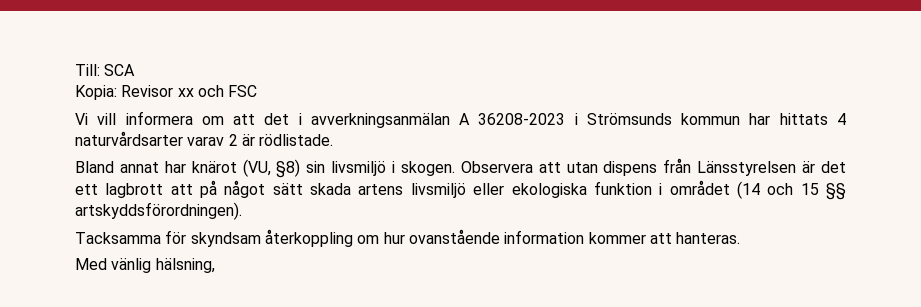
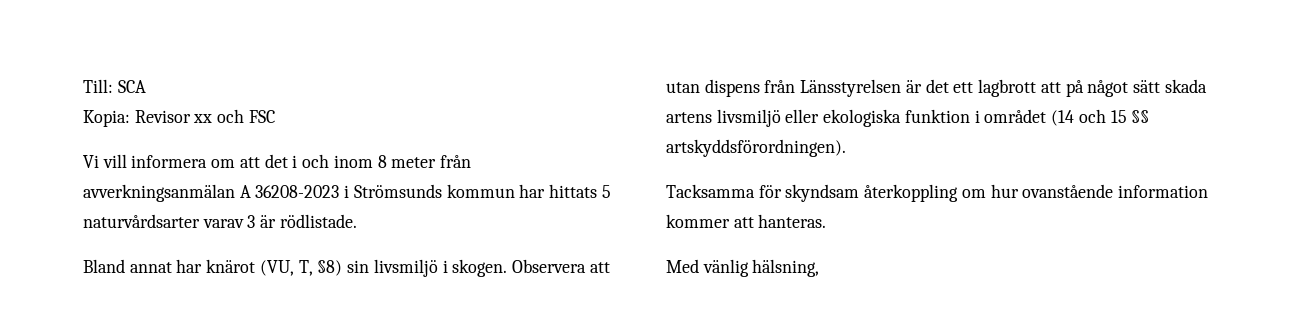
- Vi vill informera om att det i avverkningsanmälan A 36208-2023 i Strömsunds kommun har hittats 4 naturvårdsarter varav 2 är rödlistade.
+ Vi vill informera om att det i och inom 8 meter från avverkningsanmälan A 36208-2023 i Strömsunds kommun har hittats 5 naturvårdsarter varav 3 är rödlistade.
- Bland annat har knärot (VU, §8) sin livsmiljö i skogen.
+ Bland annat har knärot (VU, T, §8) sin livsmiljö i skogen.

